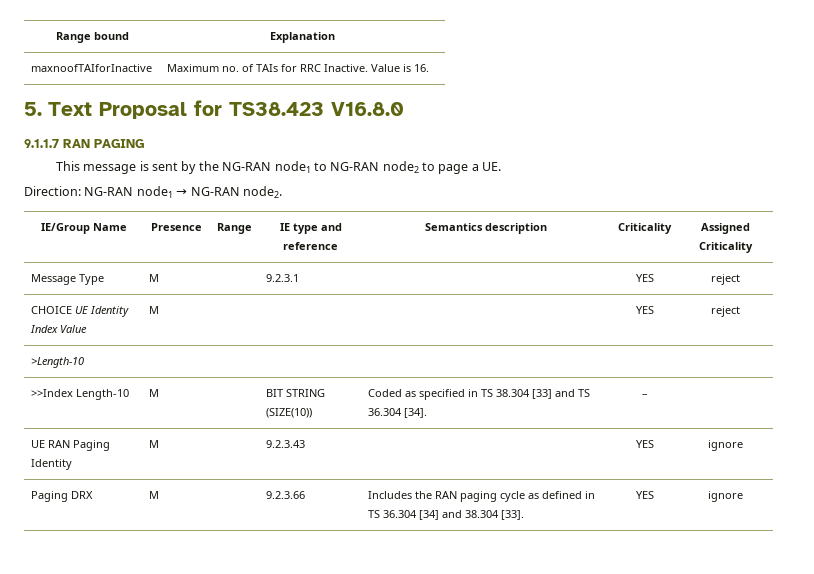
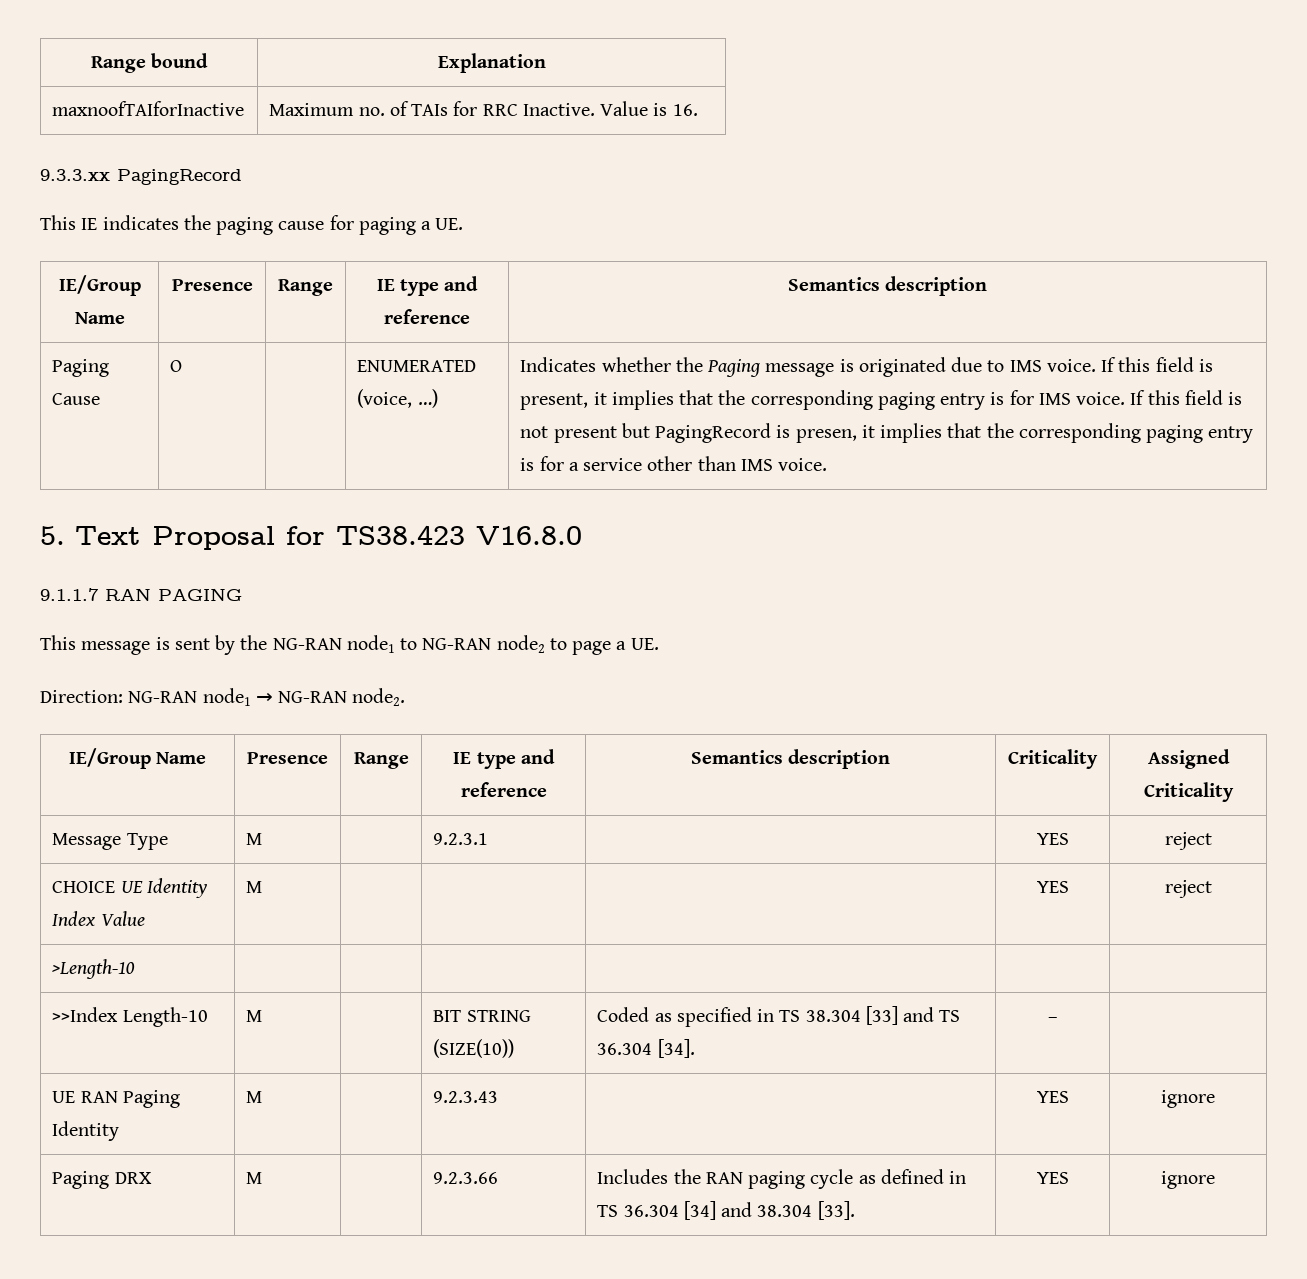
+ 9.3.3.xx PagingRecord
+ This IE indicates the paging cause for paging a UE.
+ IE/Group Name | Presence | Range | IE type and reference | Semantics description
+ Paging Cause | O | | ENUMERATED (voice, …) | Indicates whether the Paging message is originated due to IMS voice. If this field is present, it implies that the corresponding paging entry is for IMS voice. If this field is not present but PagingRecord is presen, it implies that the corresponding paging entry is for a service other than IMS voice.

